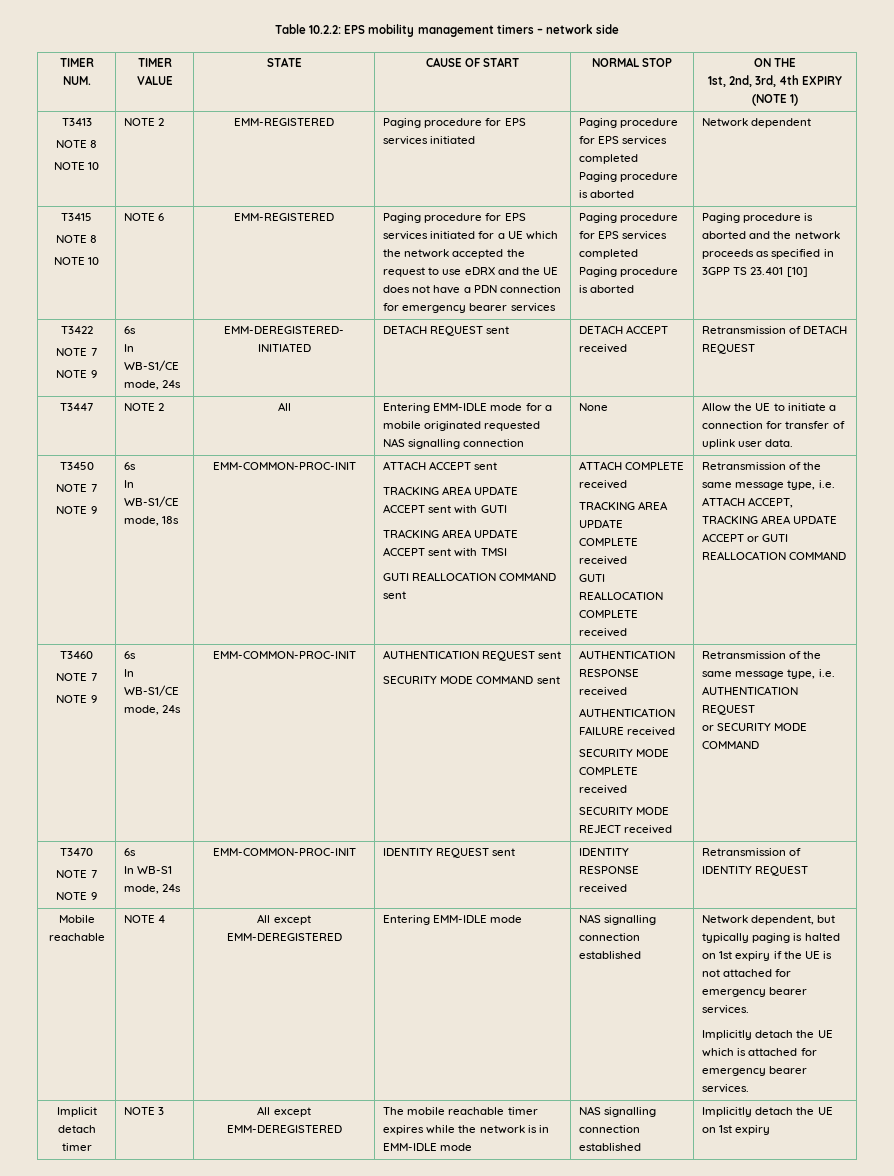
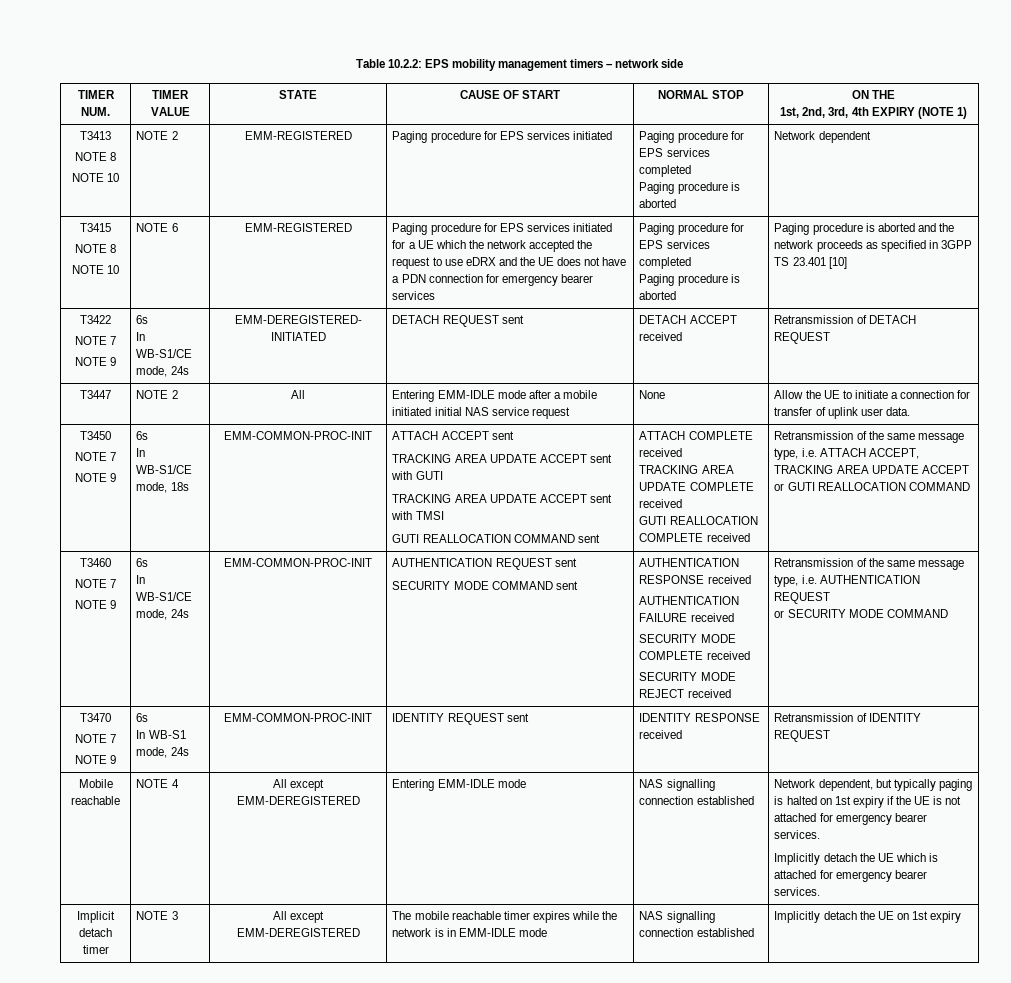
- T3447 | NOTE 2 | All | Entering EMM-IDLE mode for a mobile originated requested NAS signalling connection | None | Allow the UE to initiate a connection for transfer of uplink user data.
+ T3447 | NOTE 2 | All | Entering EMM-IDLE mode after a mobile initiated initial NAS service request | None | Allow the UE to initiate a connection for transfer of uplink user data.

